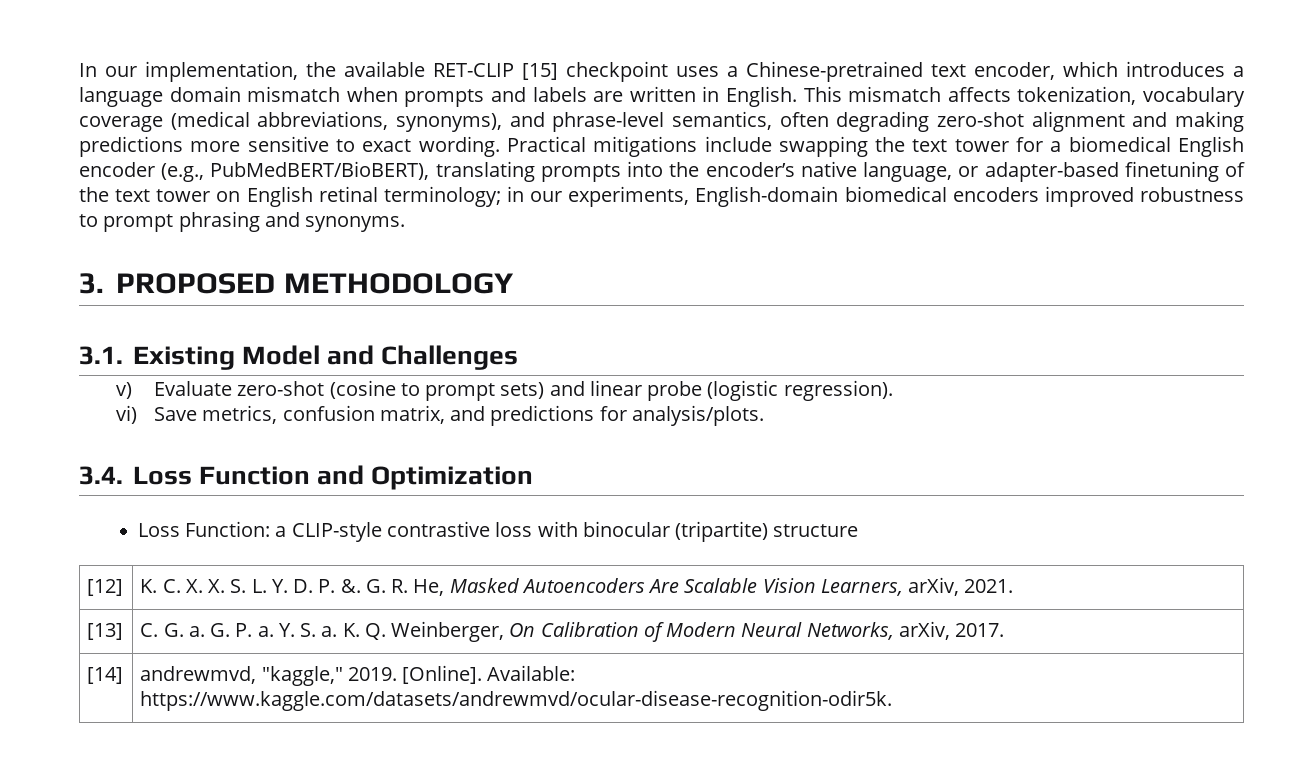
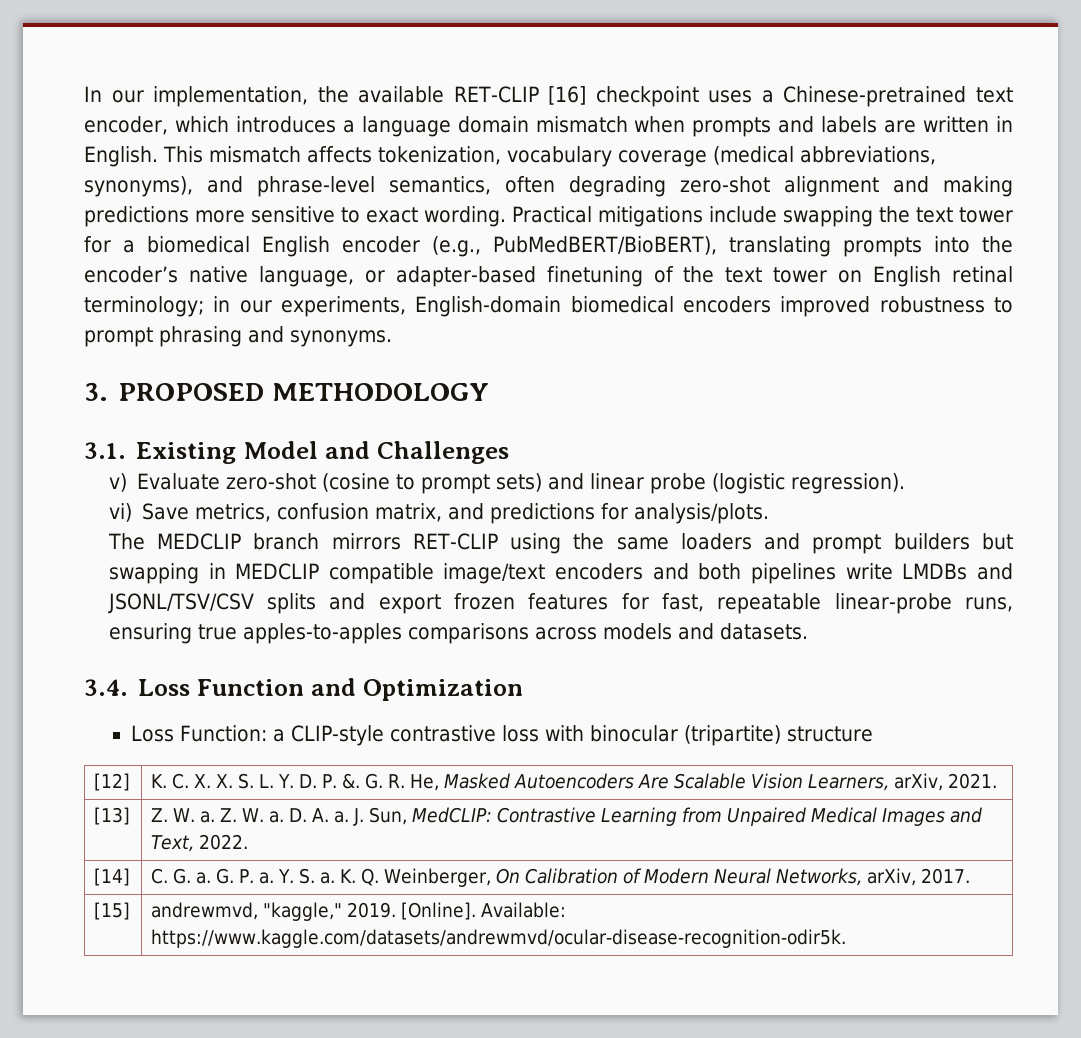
- In our implementation, the available RET-CLIP [15] checkpoint uses a Chinese-pretrained text encoder, which introduces a language domain mismatch when prompts and labels are written in English.
+ In our implementation, the available RET-CLIP [16] checkpoint uses a Chinese-pretrained text encoder, which introduces a language domain mismatch when prompts and labels are written in English.
+ The MEDCLIP branch mirrors RET-CLIP using the same loaders and prompt builders but swapping in MEDCLIP compatible image/text encoders and both pipelines write LMDBs and JSONL/TSV/CSV splits and export frozen features for fast, repeatable linear-probe runs, ensuring true apples-to-apples comparisons across models and datasets.
- [13] | C. G. a. G. P. a. Y. S. a. K. Q. Weinberger, On Calibration of Modern Neural Networks, arXiv, 2017.
+ [13] | Z. W. a. Z. W. a. D. A. a. J. Sun, MedCLIP: Contrastive Learning from Unpaired Medical Images and Text, 2022.
+ [14] | C. G. a. G. P. a. Y. S. a. K. Q. Weinberger, On Calibration of Modern Neural Networks, arXiv, 2017.
- [14] | andrewmvd, "kaggle," 2019. [Online]. Available: https://www.kaggle.com/datasets/andrewmvd/ocular-disease-recognition-odir5k.
+ [15] | andrewmvd, "kaggle," 2019. [Online]. Available: https://www.kaggle.com/datasets/andrewmvd/ocular-disease-recognition-odir5k.

